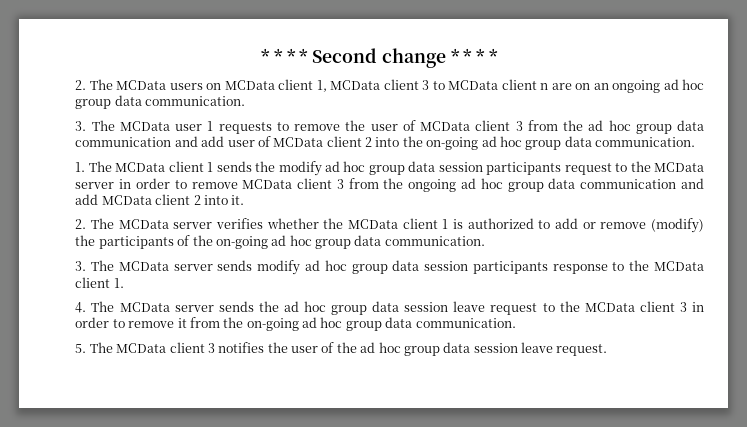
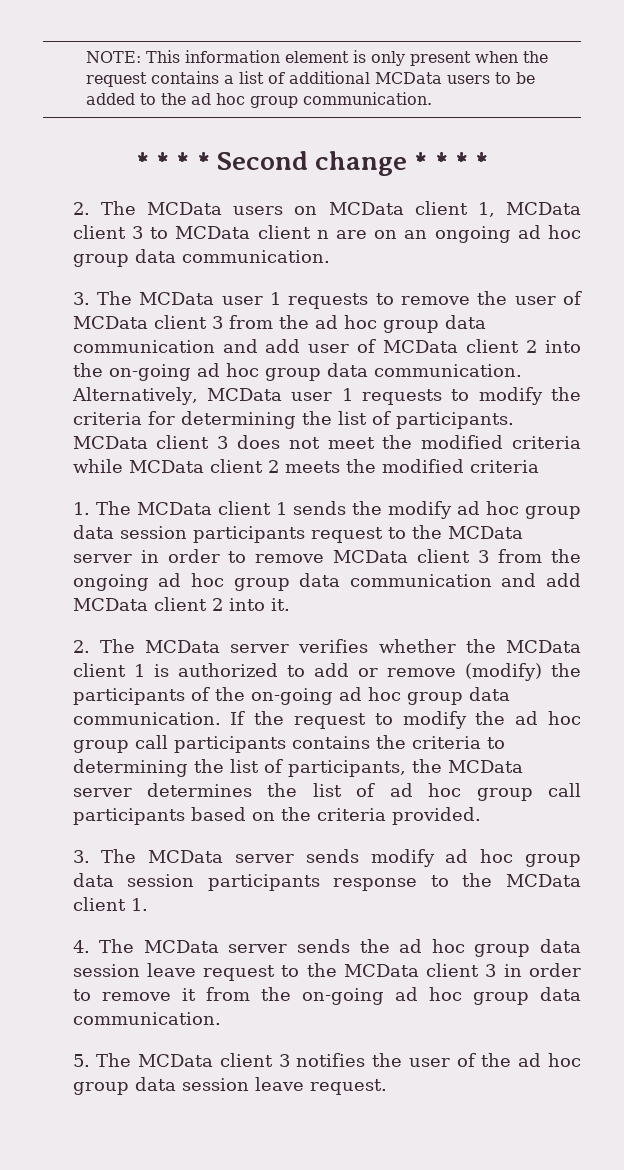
+ NOTE: This information element is only present when the request contains a list of additional MCData users to be added to the ad hoc group communication.
+ Alternatively, MCData user 1 requests to modify the criteria for determining the list of participants. MCData client 3 does not meet the modified criteria while MCData client 2 meets the modified criteria
+ If the request to modify the ad hoc group call participants contains the criteria to determining the list of participants, the MCData server determines the list of ad hoc group call participants based on the criteria provided.

